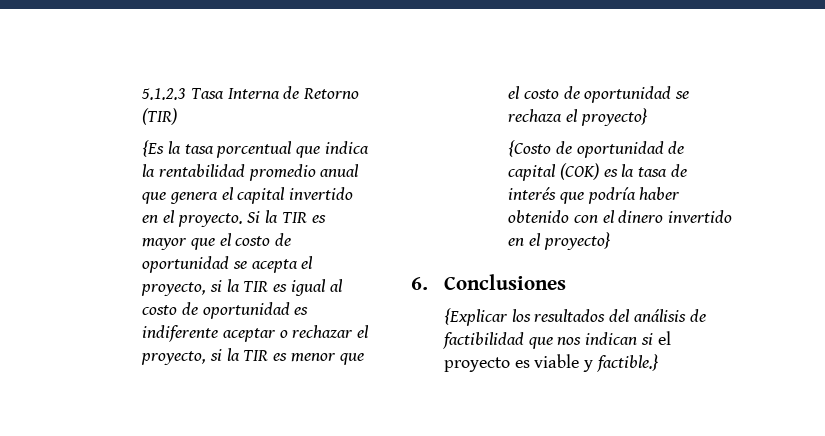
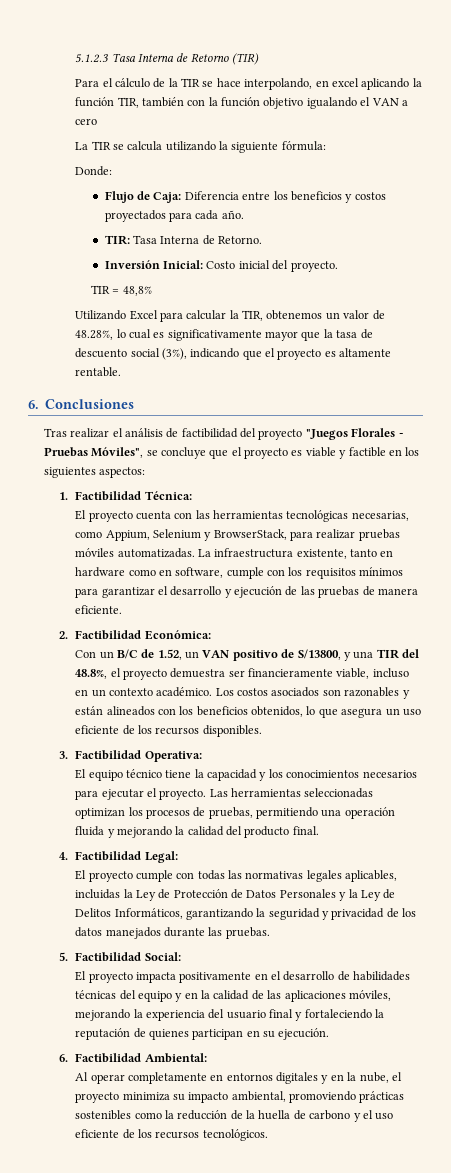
- {Es la tasa porcentual que indica la rentabilidad promedio anual que genera el capital invertido en el proyecto. Si la TIR es mayor que el costo de oportunidad se acepta el proyecto, si la TIR es igual al costo de oportunidad es indiferente aceptar o rechazar el proyecto, si la TIR es menor que el costo de oportunidad se rechaza el proyecto}
- {Costo de oportunidad de capital (COK) es la tasa de interés que podría haber obtenido con el dinero invertido en el proyecto}
+ Para el cálculo de la TIR se hace interpolando, en excel aplicando la función TIR, también con la función objetivo igualando el VAN a cero
+ La TIR se calcula utilizando la siguiente fórmula:
+ Donde:
+ Flujo de Caja: Diferencia entre los beneficios y costos proyectados para cada año.
+ TIR: Tasa Interna de Retorno.
+ Inversión Inicial: Costo inicial del proyecto.
+ TIR = 48,8%
+ Utilizando Excel para calcular la TIR, obtenemos un valor de 48.28%, lo cual es significativamente mayor que la tasa de descuento social (3%), indicando que el proyecto es altamente rentable.
  6. Conclusiones
- {Explicar los resultados del análisis de factibilidad que nos indican si el proyecto es viable y factible.}
+ Tras realizar el análisis de factibilidad del proyecto "Juegos Florales - Pruebas Móviles", se concluye que el proyecto es viable y factible en los siguientes aspectos:
+ 1. Factibilidad Técnica:
+ El proyecto cuenta con las herramientas tecnológicas necesarias, como Appium, Selenium y BrowserStack, para realizar pruebas móviles automatizadas. La infraestructura existente, tanto en hardware como en software, cumple con los requisitos mínimos para garantizar el desarrollo y ejecución de las pruebas de manera eficiente.
+ 2. Factibilidad Económica:
+ Con un B/C de 1.52, un VAN positivo de S/13800, y una TIR del 48.8%, el proyecto demuestra ser financieramente viable, incluso en un contexto académico. Los costos asociados son razonables y están alineados con los beneficios obtenidos, lo que asegura un uso eficiente de los recursos disponibles.
+ 3. Factibilidad Operativa:
+ El equipo técnico tiene la capacidad y los conocimientos necesarios para ejecutar el proyecto. Las herramientas seleccionadas optimizan los procesos de pruebas, permitiendo una operación fluida y mejorando la calidad del producto final.
+ 4. Factibilidad Legal:
+ El proyecto cumple con todas las normativas legales aplicables, incluidas la Ley de Protección de Datos Personales y la Ley de Delitos Informáticos, garantizando la seguridad y privacidad de los datos manejados durante las pruebas.
+ 5. Factibilidad Social:
+ El proyecto impacta positivamente en el desarrollo de habilidades técnicas del equipo y en la calidad de las aplicaciones móviles, mejorando la experiencia del usuario final y fortaleciendo la reputación de quienes participan en su ejecución.
+ 6. Factibilidad Ambiental:
+ Al operar completamente en entornos digitales y en la nube, el proyecto minimiza su impacto ambiental, promoviendo prácticas sostenibles como la reducción de la huella de carbono y el uso eficiente de los recursos tecnológicos.

